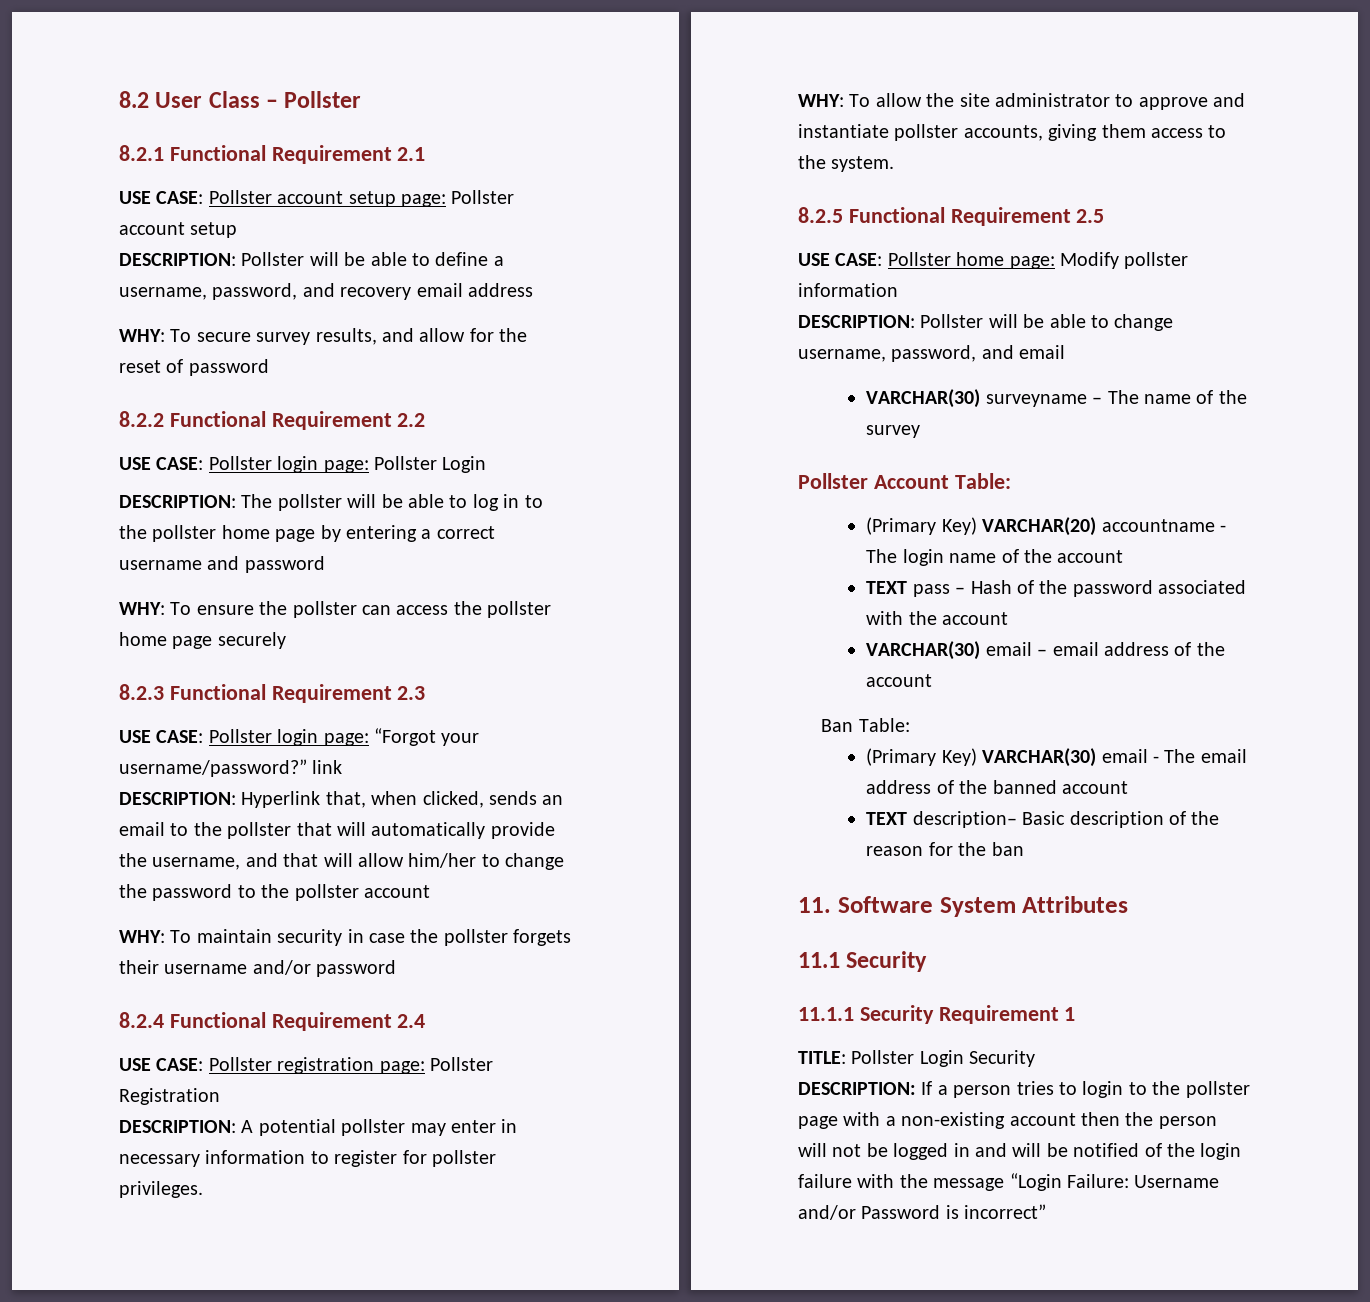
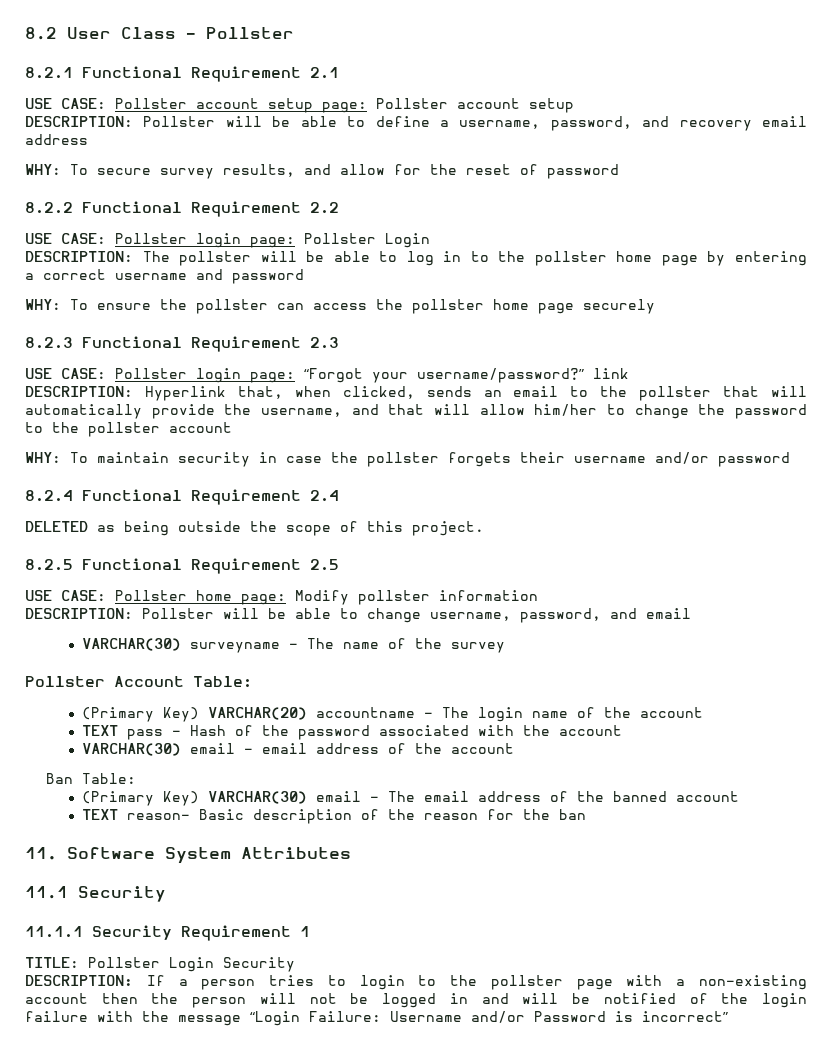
- USE CASE: Pollster registration page: Pollster Registration
- DESCRIPTION: A potential pollster may enter in necessary information to register for pollster privileges.
- WHY: To allow the site administrator to approve and instantiate pollster accounts, giving them access to the system.
+ DELETED as being outside the scope of this project.
- TEXT description– Basic description of the reason for the ban
+ TEXT reason– Basic description of the reason for the ban

